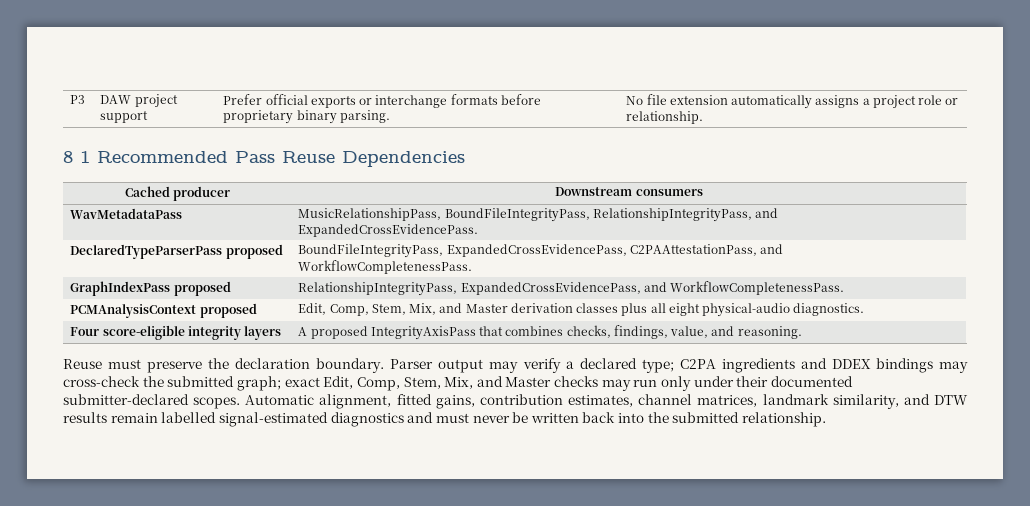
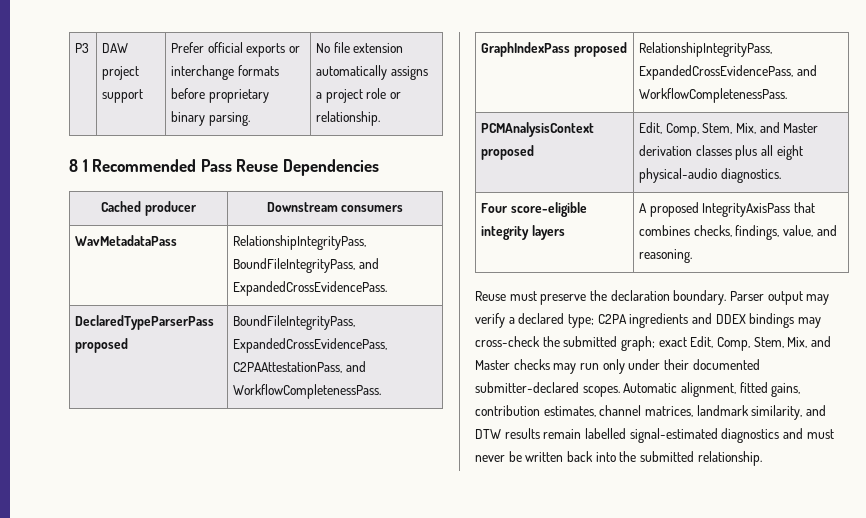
- WavMetadataPass | MusicRelationshipPass, BoundFileIntegrityPass, RelationshipIntegrityPass, and ExpandedCrossEvidencePass.
+ WavMetadataPass | RelationshipIntegrityPass, BoundFileIntegrityPass, and ExpandedCrossEvidencePass.

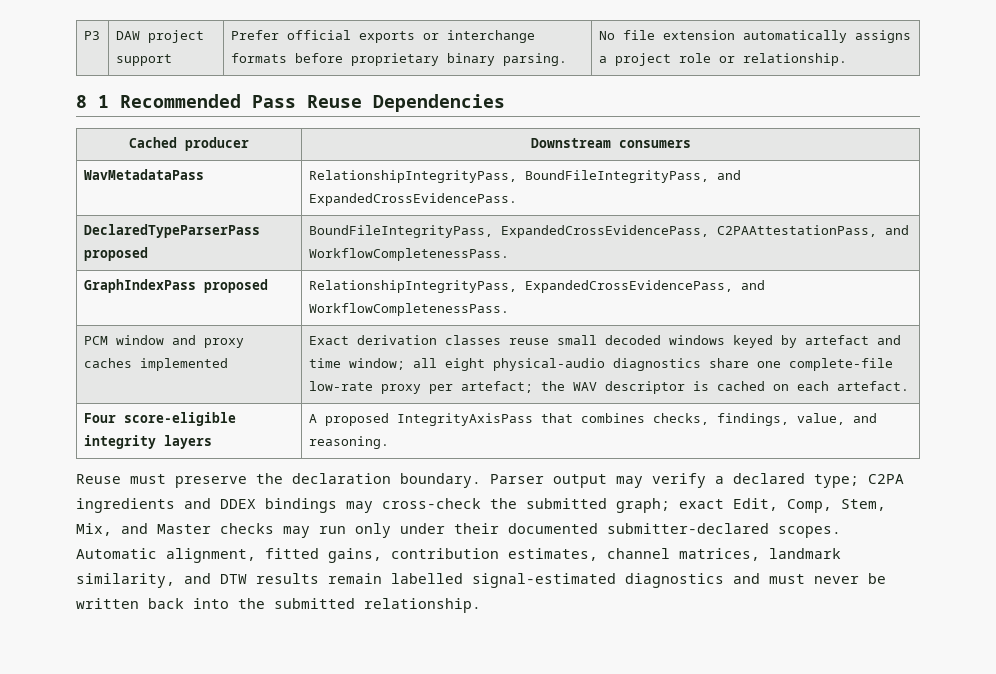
- PCMAnalysisContext proposed | Edit, Comp, Stem, Mix, and Master derivation classes plus all eight physical-audio diagnostics.
+ PCM window and proxy caches implemented | Exact derivation classes reuse small decoded windows keyed by artefact and time window; all eight physical-audio diagnostics share one complete-file low-rate proxy per artefact; the WAV descriptor is cached on each artefact.

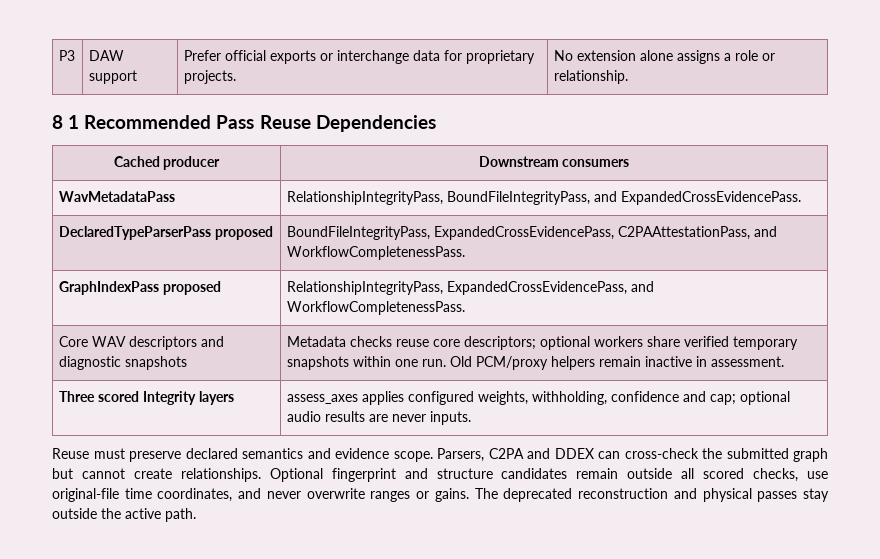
- P3 | DAW project support | Prefer official exports or interchange formats before proprietary binary parsing. | No file extension automatically assigns a project role or relationship.
+ P3 | DAW support | Prefer official exports or interchange data for proprietary projects. | No extension alone assigns a role or relationship.
- PCM window and proxy caches implemented | Exact derivation classes reuse small decoded windows keyed by artefact and time window; all eight physical-audio diagnostics share one complete-file low-rate proxy per artefact; the WAV descriptor is cached on each artefact.
- Four score-eligible integrity layers | A proposed IntegrityAxisPass that combines checks, findings, value, and reasoning.
- Reuse must preserve the declaration boundary. Parser output may verify a declared type; C2PA ingredients and DDEX bindings may cross-check the submitted graph; exact Edit, Comp, Stem, Mix, and Master checks may run only under their documented submitter-declared scopes. Automatic alignment, fitted gains, contribution estimates, channel matrices, landmark similarity, and DTW results remain labelled signal-estimated diagnostics and must never be written back into the submitted relationship.
+ Core WAV descriptors and diagnostic snapshots | Metadata checks reuse core descriptors; optional workers share verified temporary snapshots within one run. Old PCM/proxy helpers remain inactive in assessment.
+ Three scored Integrity layers | assess_axes applies configured weights, withholding, confidence and cap; optional audio results are never inputs.
+ Reuse must preserve declared semantics and evidence scope. Parsers, C2PA and DDEX can cross-check the submitted graph but cannot create relationships. Optional fingerprint and structure candidates remain outside all scored checks, use original-file time coordinates, and never overwrite ranges or gains. The deprecated reconstruction and physical passes stay outside the active path.

